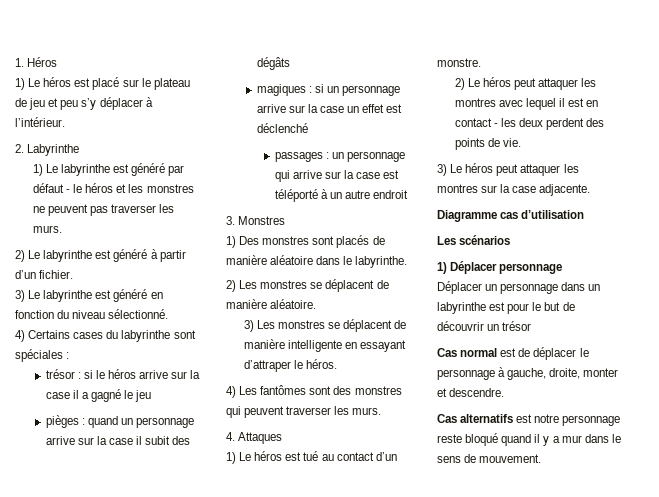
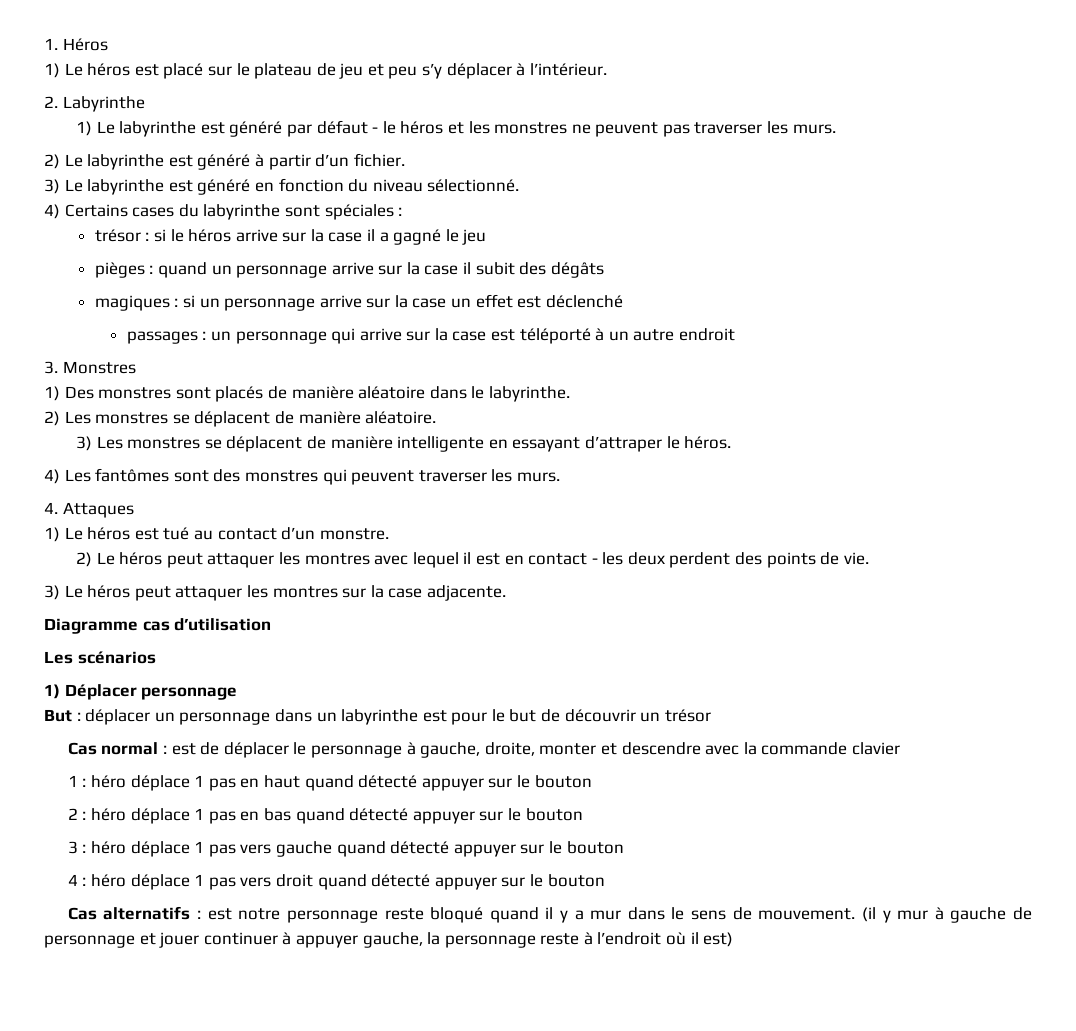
- Déplacer un personnage dans un labyrinthe est pour le but de découvrir un trésor
+ But : déplacer un personnage dans un labyrinthe est pour le but de découvrir un trésor
- Cas normal est de déplacer le personnage à gauche, droite, monter et descendre.
+ Cas normal : est de déplacer le personnage à gauche, droite, monter et descendre avec la commande clavier
+ 1 : héro déplace 1 pas en haut quand détecté appuyer sur le bouton
+ 2 : héro déplace 1 pas en bas quand détecté appuyer sur le bouton
+ 3 : héro déplace 1 pas vers gauche quand détecté appuyer sur le bouton
+ 4 : héro déplace 1 pas vers droit quand détecté appuyer sur le bouton
- Cas alternatifs est notre personnage reste bloqué quand il y a mur dans le sens de mouvement.
+ Cas alternatifs : est notre personnage reste bloqué quand il y a mur dans le sens de mouvement.
+ (il y mur à gauche de personnage et jouer continuer à appuyer gauche, la personnage reste à l’endroit où il est)

